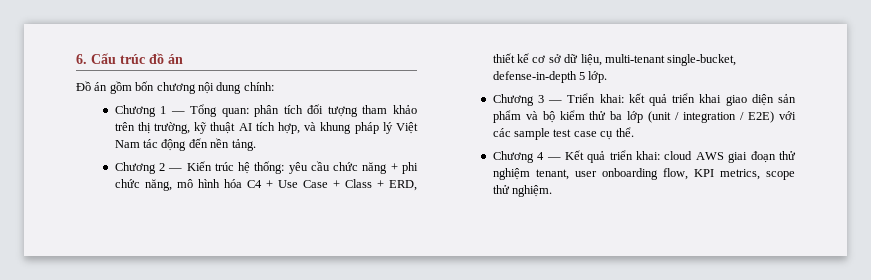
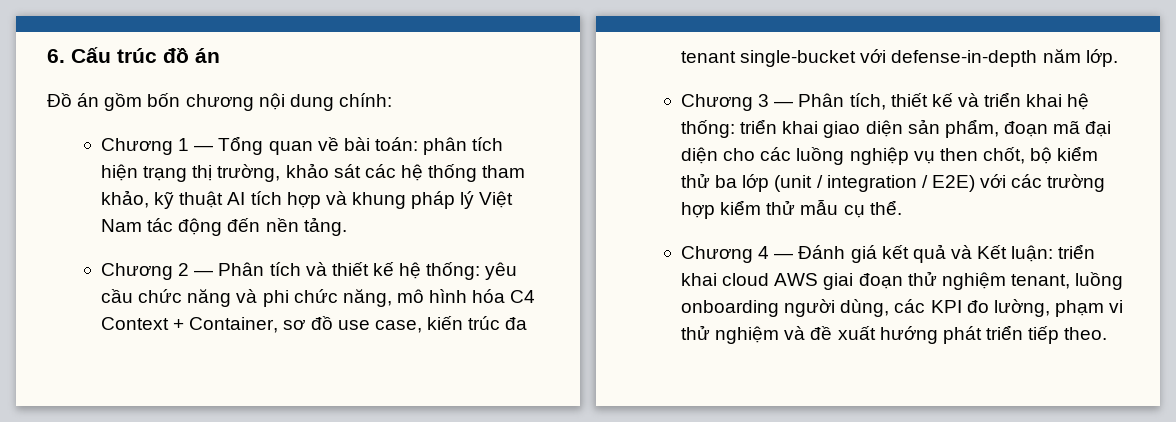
- Chương 1 — Tổng quan: phân tích đối tượng tham khảo trên thị trường, kỹ thuật AI tích hợp, và khung pháp lý Việt Nam tác động đến nền tảng.
+ Chương 1 — Tổng quan về bài toán: phân tích hiện trạng thị trường, khảo sát các hệ thống tham khảo, kỹ thuật AI tích hợp và khung pháp lý Việt Nam tác động đến nền tảng.
- Chương 2 — Kiến trúc hệ thống: yêu cầu chức năng + phi chức năng, mô hình hóa C4 + Use Case + Class + ERD, thiết kế cơ sở dữ liệu, multi-tenant single-bucket, defense-in-depth 5 lớp.
- Chương 3 — Triển khai: kết quả triển khai giao diện sản phẩm và bộ kiểm thử ba lớp (unit / integration / E2E) với các sample test case cụ thể.
+ Chương 2 — Phân tích và thiết kế hệ thống: yêu cầu chức năng và phi chức năng, mô hình hóa C4 Context + Container, sơ đồ use case, kiến trúc đa tenant single-bucket với defense-in-depth năm lớp.
+ Chương 3 — Phân tích, thiết kế và triển khai hệ thống: triển khai giao diện sản phẩm, đoạn mã đại diện cho các luồng nghiệp vụ then chốt, bộ kiểm thử ba lớp (unit / integration / E2E) với các trường hợp kiểm thử mẫu cụ thể.
- Chương 4 — Kết quả triển khai: cloud AWS giai đoạn thử nghiệm tenant, user onboarding flow, KPI metrics, scope thử nghiệm.
+ Chương 4 — Đánh giá kết quả và Kết luận: triển khai cloud AWS giai đoạn thử nghiệm tenant, luồng onboarding người dùng, các KPI đo lường, phạm vi thử nghiệm và đề xuất hướng phát triển tiếp theo.

